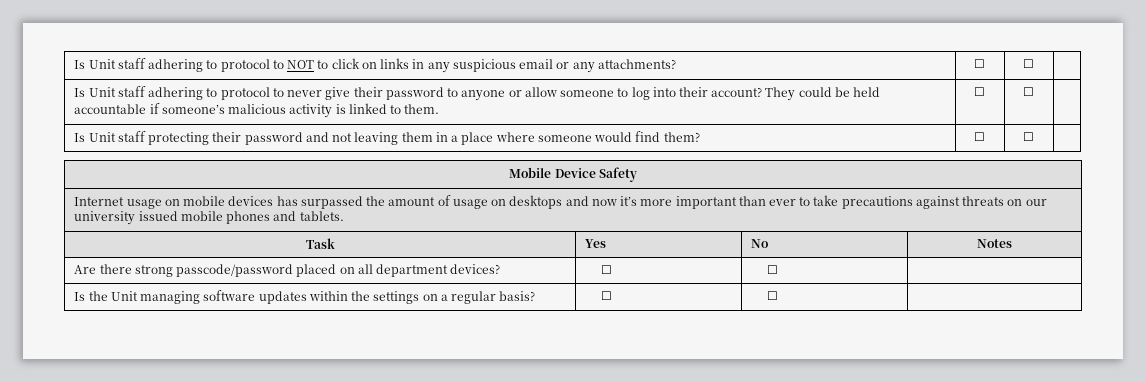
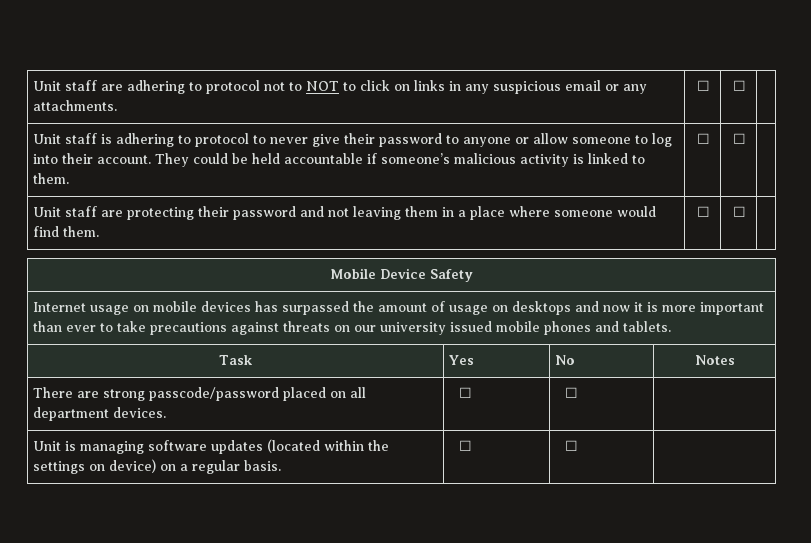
- Is Unit staff adhering to protocol to NOT to click on links in any suspicious email or any attachments? | ☐ | ☐ |
- Is Unit staff adhering to protocol to never give their password to anyone or allow someone to log into their account? They could be held accountable if someone’s malicious activity is linked to them. | ☐ | ☐ |
+ Unit staff are adhering to protocol not to NOT to click on links in any suspicious email or any attachments. | ☐ | ☐ |
+ Unit staff is adhering to protocol to never give their password to anyone or allow someone to log into their account. They could be held accountable if someone’s malicious activity is linked to them. | ☐ | ☐ |
- Is Unit staff protecting their password and not leaving them in a place where someone would find them? | ☐ | ☐ |
+ Unit staff are protecting their password and not leaving them in a place where someone would find them. | ☐ | ☐ |
- Internet usage on mobile devices has surpassed the amount of usage on desktops and now it’s more important than ever to take precautions against threats on our university issued mobile phones and tablets.
+ Internet usage on mobile devices has surpassed the amount of usage on desktops and now it is more important than ever to take precautions against threats on our university issued mobile phones and tablets.
- Are there strong passcode/password placed on all department devices? | ☐ | ☐ |
- Is the Unit managing software updates within the settings on a regular basis? | ☐ | ☐ |
+ There are strong passcode/password placed on all department devices. | ☐ | ☐ |
+ Unit is managing software updates (located within the settings on device) on a regular basis. | ☐ | ☐ |

